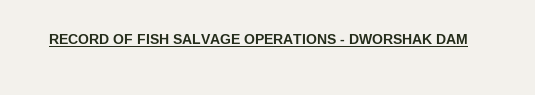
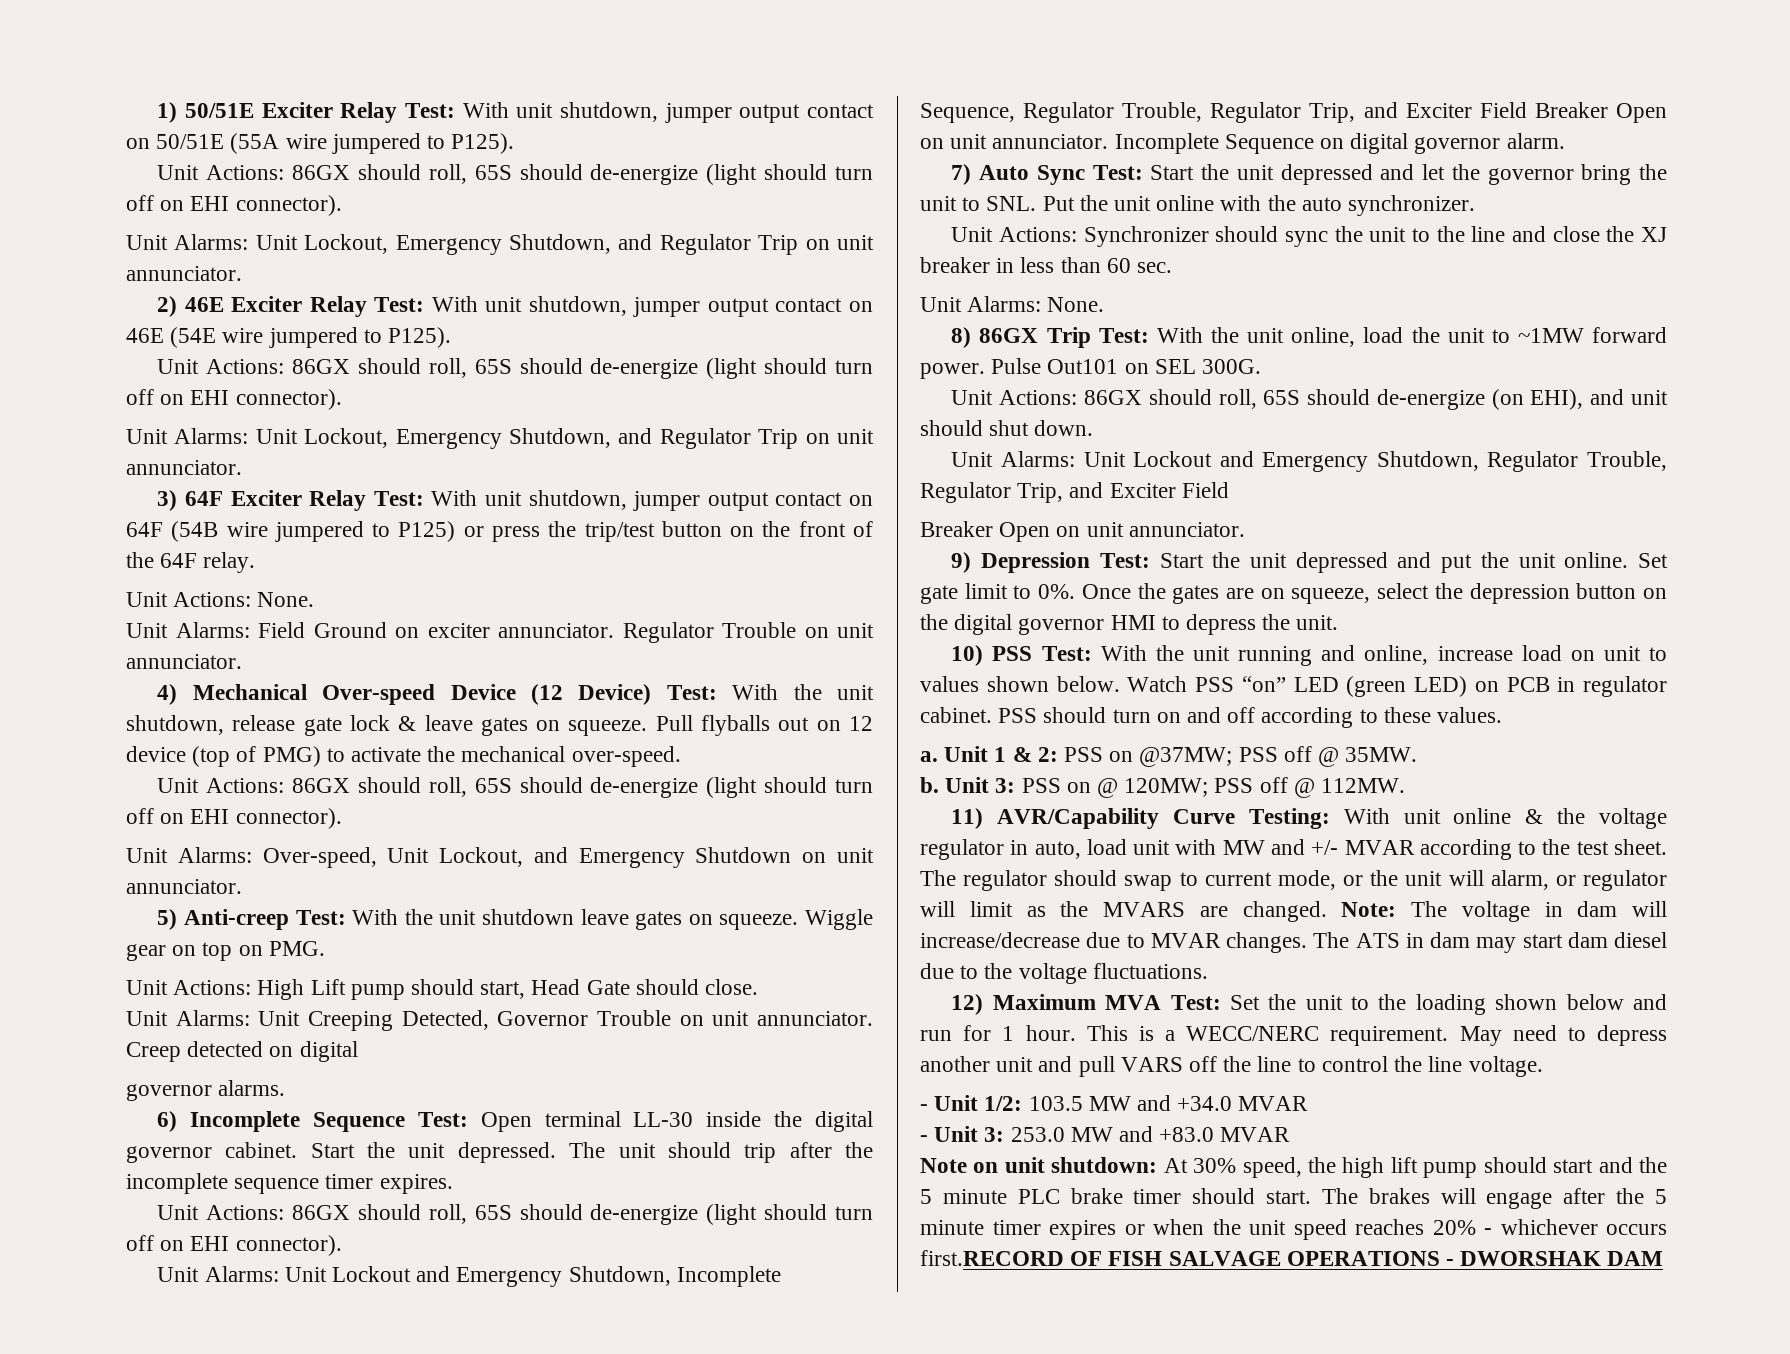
- RECORD OF FISH SALVAGE OPERATIONS - DWORSHAK DAM
+ 1) 50/51E Exciter Relay Test: With unit shutdown, jumper output contact on 50/51E (55A wire jumpered to P125).
+ Unit Actions: 86GX should roll, 65S should de‐energize (light should turn off on EHI connector).
+ Unit Alarms: Unit Lockout, Emergency Shutdown, and Regulator Trip on unit annunciator.
+ 2) 46E Exciter Relay Test: With unit shutdown, jumper output contact on 46E (54E wire jumpered to P125).
+ Unit Actions: 86GX should roll, 65S should de‐energize (light should turn off on EHI connector).
+ Unit Alarms: Unit Lockout, Emergency Shutdown, and Regulator Trip on unit annunciator.
+ 3) 64F Exciter Relay Test: With unit shutdown, jumper output contact on 64F (54B wire jumpered to P125) or press the trip/test button on the front of the 64F relay.
+ Unit Actions: None.
+ Unit Alarms: Field Ground on exciter annunciator. Regulator Trouble on unit annunciator.
+ 4) Mechanical Over‐speed Device (12 Device) Test: With the unit shutdown, release gate lock & leave gates on squeeze. Pull flyballs out on 12 device (top of PMG) to activate the mechanical over‐speed.
+ Unit Actions: 86GX should roll, 65S should de‐energize (light should turn off on EHI connector).
+ Unit Alarms: Over‐speed, Unit Lockout, and Emergency Shutdown on unit annunciator.
+ 5) Anti‐creep Test: With the unit shutdown leave gates on squeeze. Wiggle gear on top on PMG.
+ Unit Actions: High Lift pump should start, Head Gate should close.
+ Unit Alarms: Unit Creeping Detected, Governor Trouble on unit annunciator. Creep detected on digital
+ governor alarms.
+ 6) Incomplete Sequence Test: Open terminal LL‐30 inside the digital governor cabinet. Start the unit depressed. The unit should trip after the incomplete sequence timer expires.
+ Unit Actions: 86GX should roll, 65S should de‐energize (light should turn off on EHI connector).
+ Unit Alarms: Unit Lockout and Emergency Shutdown, Incomplete Sequence, Regulator Trouble, Regulator Trip, and Exciter Field Breaker Open on unit annunciator. Incomplete Sequence on digital governor alarm.
+ 7) Auto Sync Test: Start the unit depressed and let the governor bring the unit to SNL. Put the unit online with the auto synchronizer.
+ Unit Actions: Synchronizer should sync the unit to the line and close the XJ breaker in less than 60 sec.
+ Unit Alarms: None.
+ 8) 86GX Trip Test: With the unit online, load the unit to ~1MW forward power. Pulse Out101 on SEL 300G.
+ Unit Actions: 86GX should roll, 65S should de‐energize (on EHI), and unit should shut down.
+ Unit Alarms: Unit Lockout and Emergency Shutdown, Regulator Trouble, Regulator Trip, and Exciter Field
+ Breaker Open on unit annunciator.
+ 9) Depression Test: Start the unit depressed and put the unit online. Set gate limit to 0%. Once the gates are on squeeze, select the depression button on the digital governor HMI to depress the unit.
+ 10) PSS Test: With the unit running and online, increase load on unit to values shown below. Watch PSS “on” LED (green LED) on PCB in regulator cabinet. PSS should turn on and off according to these values.
+ a. Unit 1 & 2: PSS on @37MW; PSS off @ 35MW.
+ b. Unit 3: PSS on @ 120MW; PSS off @ 112MW.
+ 11) AVR/Capability Curve Testing: With unit online & the voltage regulator in auto, load unit with MW and +/‐ MVAR according to the test sheet. The regulator should swap to current mode, or the unit will alarm, or regulator will limit as the MVARS are changed. Note: The voltage in dam will increase/decrease due to MVAR changes. The ATS in dam may start dam diesel due to the voltage fluctuations.
+ 12) Maximum MVA Test: Set the unit to the loading shown below and run for 1 hour. This is a WECC/NERC requirement. May need to depress another unit and pull VARS off the line to control the line voltage.
+ ‐ Unit 1/2: 103.5 MW and +34.0 MVAR
+ ‐ Unit 3: 253.0 MW and +83.0 MVAR
+ Note on unit shutdown: At 30% speed, the high lift pump should start and the 5 minute PLC brake timer should start. The brakes will engage after the 5 minute timer expires or when the unit speed reaches 20% ‐ whichever occurs first.RECORD OF FISH SALVAGE OPERATIONS - DWORSHAK DAM

